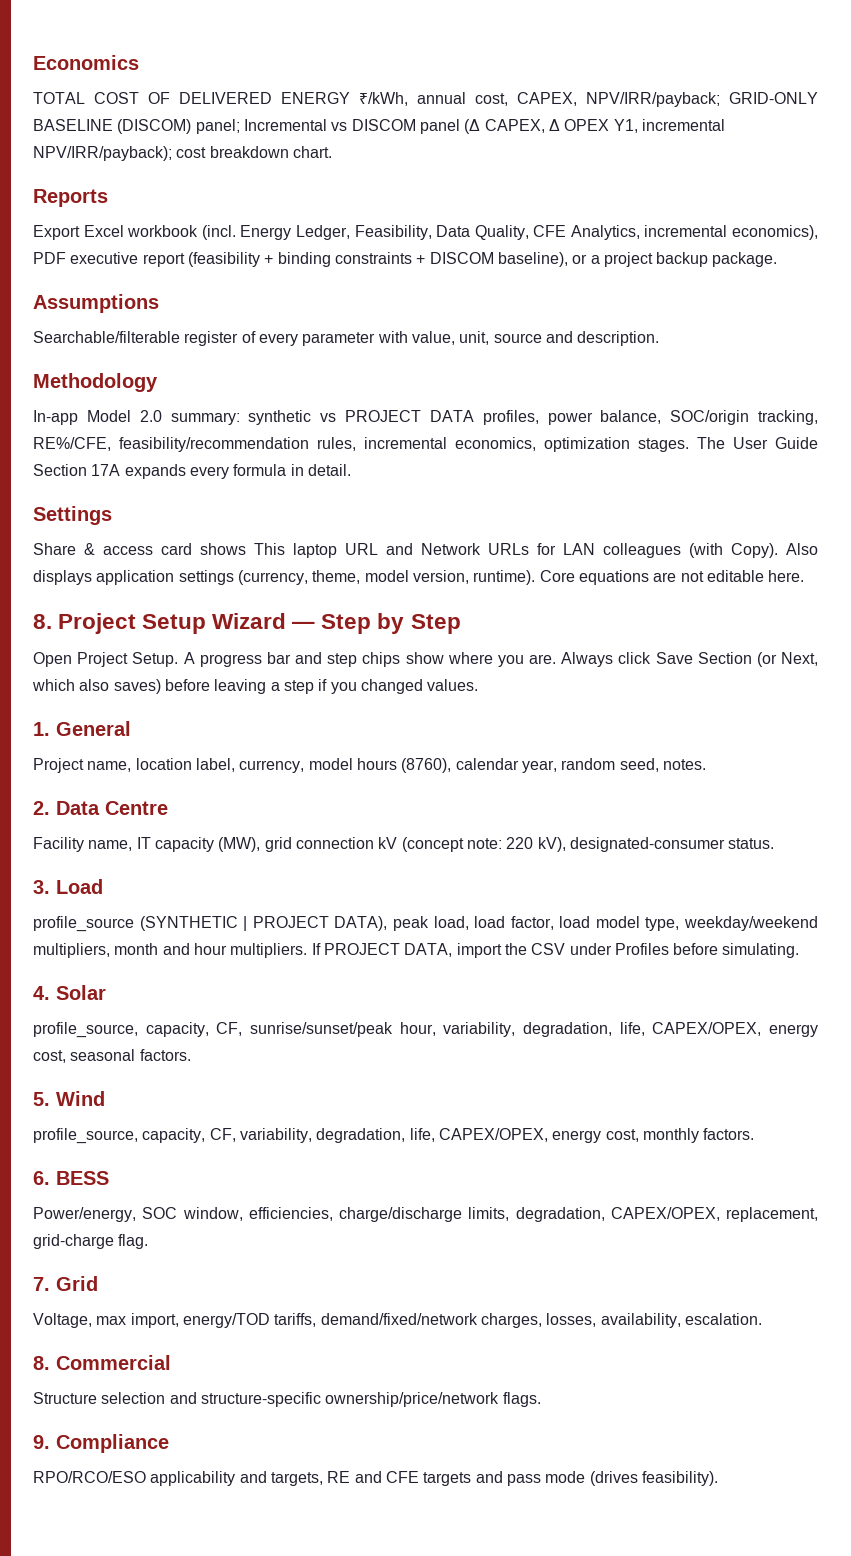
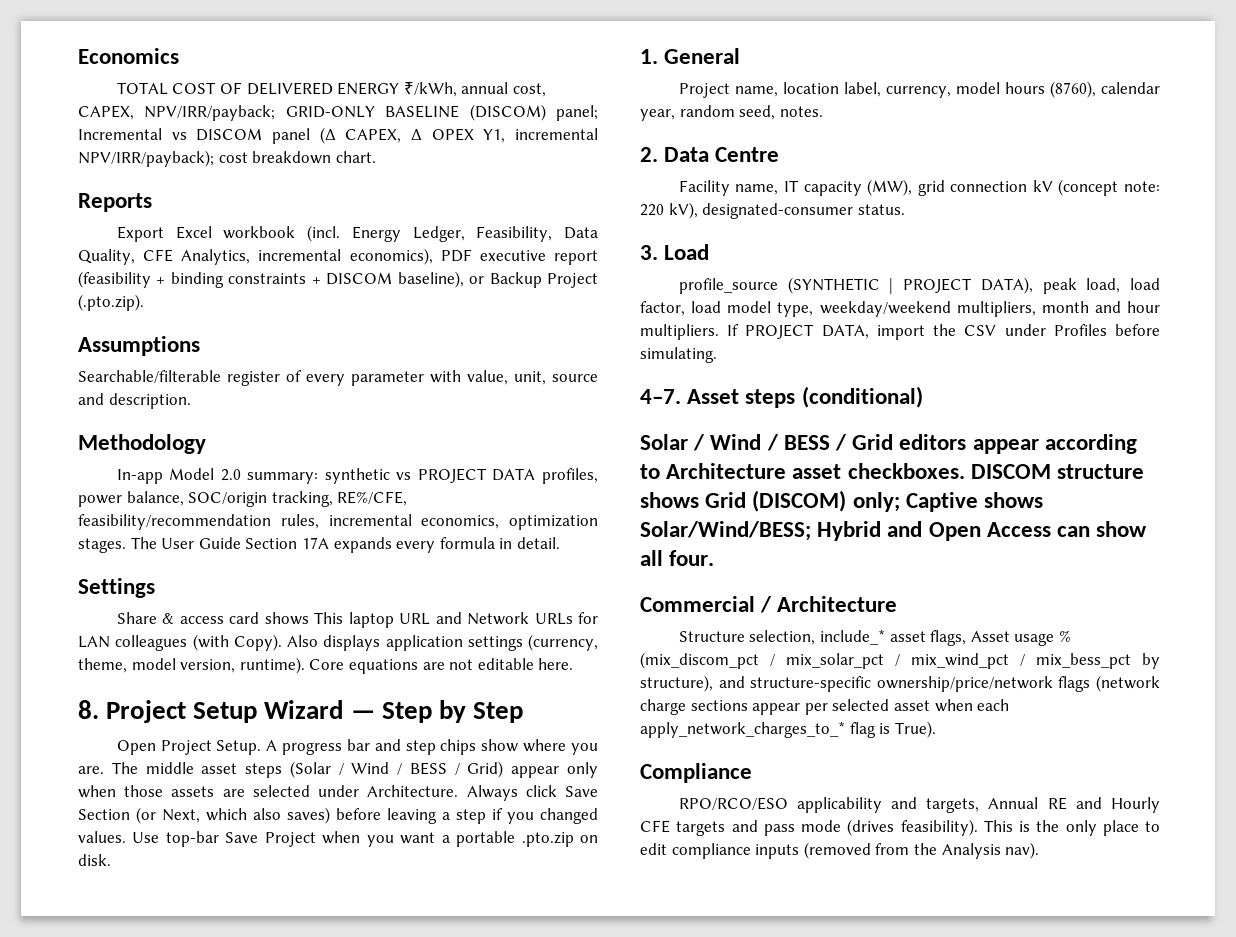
- Export Excel workbook (incl. Energy Ledger, Feasibility, Data Quality, CFE Analytics, incremental economics), PDF executive report (feasibility + binding constraints + DISCOM baseline), or a project backup package.
+ Export Excel workbook (incl. Energy Ledger, Feasibility, Data Quality, CFE Analytics, incremental economics), PDF executive report (feasibility + binding constraints + DISCOM baseline), or Backup Project (.pto.zip).
+ The middle asset steps (Solar / Wind / BESS / Grid) appear only when those assets are selected under Architecture.
+ Use top-bar Save Project when you want a portable .pto.zip on disk.
- 4. Solar
- profile_source, capacity, CF, sunrise/sunset/peak hour, variability, degradation, life, CAPEX/OPEX, energy cost, seasonal factors.
- 5. Wind
- profile_source, capacity, CF, variability, degradation, life, CAPEX/OPEX, energy cost, monthly factors.
- 6. BESS
- Power/energy, SOC window, efficiencies, charge/discharge limits, degradation, CAPEX/OPEX, replacement, grid-charge flag.
- 7. Grid
- Voltage, max import, energy/TOD tariffs, demand/fixed/network charges, losses, availability, escalation.
- 8. Commercial
+ 4–7. Asset steps (conditional)
+ Solar / Wind / BESS / Grid editors appear according to Architecture asset checkboxes. DISCOM structure shows Grid (DISCOM) only; Captive shows Solar/Wind/BESS; Hybrid and Open Access can show all four.
+ Commercial / Architecture
- Structure selection and structure-specific ownership/price/network flags.
- 9. Compliance
+ Structure selection, include_* asset flags, Asset usage % (mix_discom_pct / mix_solar_pct / mix_wind_pct / mix_bess_pct by structure), and structure-specific ownership/price/network flags (network charge sections appear per selected asset when each apply_network_charges_to_* flag is True).
+ Compliance
- RPO/RCO/ESO applicability and targets, RE and CFE targets and pass mode (drives feasibility).
+ RPO/RCO/ESO applicability and targets, Annual RE and Hourly CFE targets and pass mode (drives feasibility).
+ This is the only place to edit compliance inputs (removed from the Analysis nav).

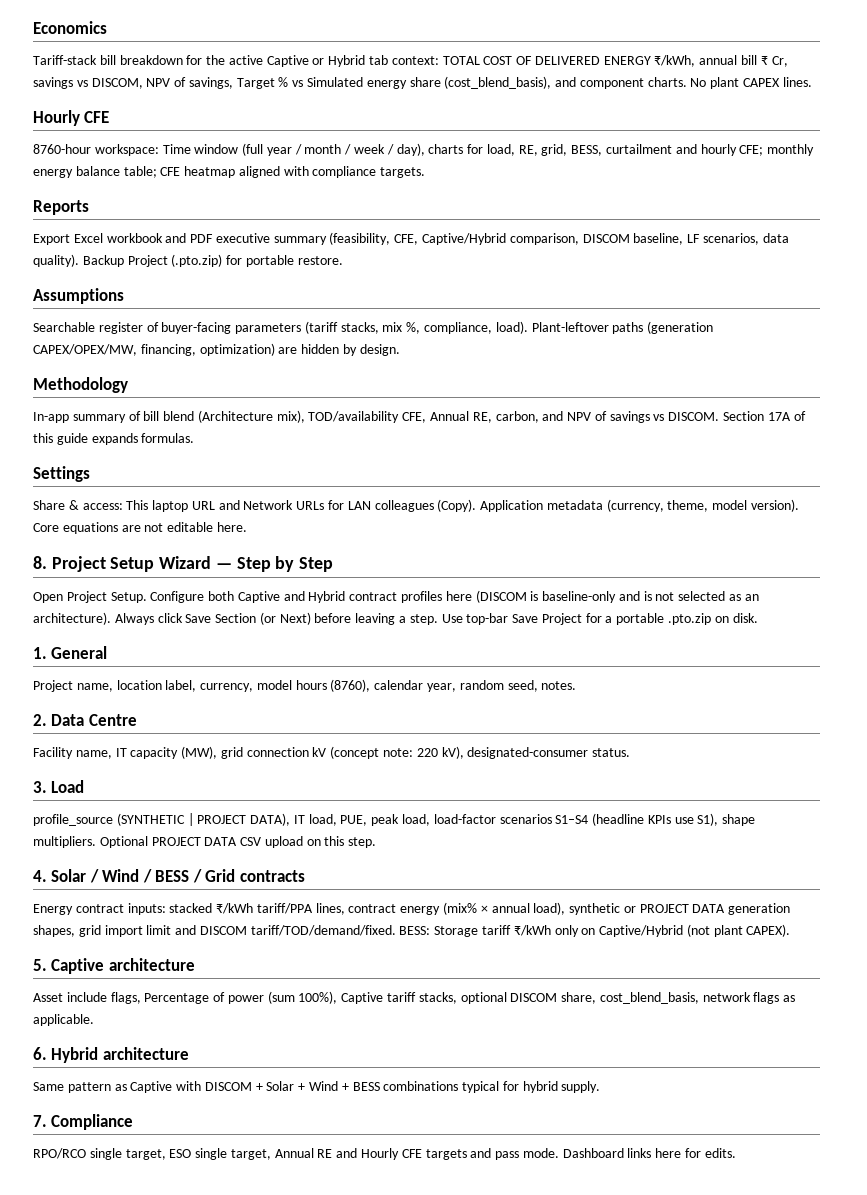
- TOTAL COST OF DELIVERED ENERGY ₹/kWh, annual cost, CAPEX, NPV/IRR/payback; GRID-ONLY BASELINE (DISCOM) panel; Incremental vs DISCOM panel (Δ CAPEX, Δ OPEX Y1, incremental NPV/IRR/payback); cost breakdown chart.
+ Tariff-stack bill breakdown for the active Captive or Hybrid tab context: TOTAL COST OF DELIVERED ENERGY ₹/kWh, annual bill ₹ Cr, savings vs DISCOM, NPV of savings, Target % vs Simulated energy share (cost_blend_basis), and component charts. No plant CAPEX lines.
+ Hourly CFE
+ 8760-hour workspace: Time window (full year / month / week / day), charts for load, RE, grid, BESS, curtailment and hourly CFE; monthly energy balance table; CFE heatmap aligned with compliance targets.
  Reports
- Export Excel workbook (incl. Energy Ledger, Feasibility, Data Quality, CFE Analytics, incremental economics), PDF executive report (feasibility + binding constraints + DISCOM baseline), or Backup Project (.pto.zip).
+ Export Excel workbook and PDF executive summary (feasibility, CFE, Captive/Hybrid comparison, DISCOM baseline, LF scenarios, data quality). Backup Project (.pto.zip) for portable restore.
- Searchable/filterable register of every parameter with value, unit, source and description.
+ Searchable register of buyer-facing parameters (tariff stacks, mix %, compliance, load). Plant-leftover paths (generation CAPEX/OPEX/MW, financing, optimization) are hidden by design.
  Methodology
- In-app Model 2.0 summary: synthetic vs PROJECT DATA profiles, power balance, SOC/origin tracking, RE%/CFE, feasibility/recommendation rules, incremental economics, optimization stages. The User Guide Section 17A expands every formula in detail.
+ In-app summary of bill blend (Architecture mix), TOD/availability CFE, Annual RE, carbon, and NPV of savings vs DISCOM. Section 17A of this guide expands formulas.
- Share & access card shows This laptop URL and Network URLs for LAN colleagues (with Copy). Also displays application settings (currency, theme, model version, runtime).
+ Share & access: This laptop URL and Network URLs for LAN colleagues (Copy). Application metadata (currency, theme, model version).
- A progress bar and step chips show where you are. The middle asset steps (Solar / Wind / BESS / Grid) appear only when those assets are selected under Architecture.
+ Configure both Captive and Hybrid contract profiles here (DISCOM is baseline-only and is not selected as an architecture).
- Always click Save Section (or Next, which also saves) before leaving a step if you changed values.
+ Always click Save Section (or Next) before leaving a step.
- Use top-bar Save Project when you want a portable .pto.zip on disk.
+ Use top-bar Save Project for a portable .pto.zip on disk.
- profile_source (SYNTHETIC | PROJECT DATA), peak load, load factor, load model type, weekday/weekend multipliers, month and hour multipliers. If PROJECT DATA, import the CSV under Profiles before simulating.
- 4–7. Asset steps (conditional)
- Solar / Wind / BESS / Grid editors appear according to Architecture asset checkboxes. DISCOM structure shows Grid (DISCOM) only; Captive shows Solar/Wind/BESS; Hybrid and Open Access can show all four.
- Commercial / Architecture
- Structure selection, include_* asset flags, Asset usage % (mix_discom_pct / mix_solar_pct / mix_wind_pct / mix_bess_pct by structure), and structure-specific ownership/price/network flags (network charge sections appear per selected asset when each apply_network_charges_to_* flag is True).
- Compliance
- RPO/RCO/ESO applicability and targets, Annual RE and Hourly CFE targets and pass mode (drives feasibility). This is the only place to edit compliance inputs (removed from the Analysis nav).
+ profile_source (SYNTHETIC | PROJECT DATA), IT load, PUE, peak load, load-factor scenarios S1–S4 (headline KPIs use S1), shape multipliers. Optional PROJECT DATA CSV upload on this step.
+ 4. Solar / Wind / BESS / Grid contracts
+ Energy contract inputs: stacked ₹/kWh tariff/PPA lines, contract energy (mix% × annual load), synthetic or PROJECT DATA generation shapes, grid import limit and DISCOM tariff/TOD/demand/fixed. BESS: Storage tariff ₹/kWh only on Captive/Hybrid (not plant CAPEX).
+ 5. Captive architecture
+ Asset include flags, Percentage of power (sum 100%), Captive tariff stacks, optional DISCOM share, cost_blend_basis, network flags as applicable.
+ 6. Hybrid architecture
+ Same pattern as Captive with DISCOM + Solar + Wind + BESS combinations typical for hybrid supply.
+ 7. Compliance
+ RPO/RCO single target, ESO single target, Annual RE and Hourly CFE targets and pass mode. Dashboard links here for edits.

